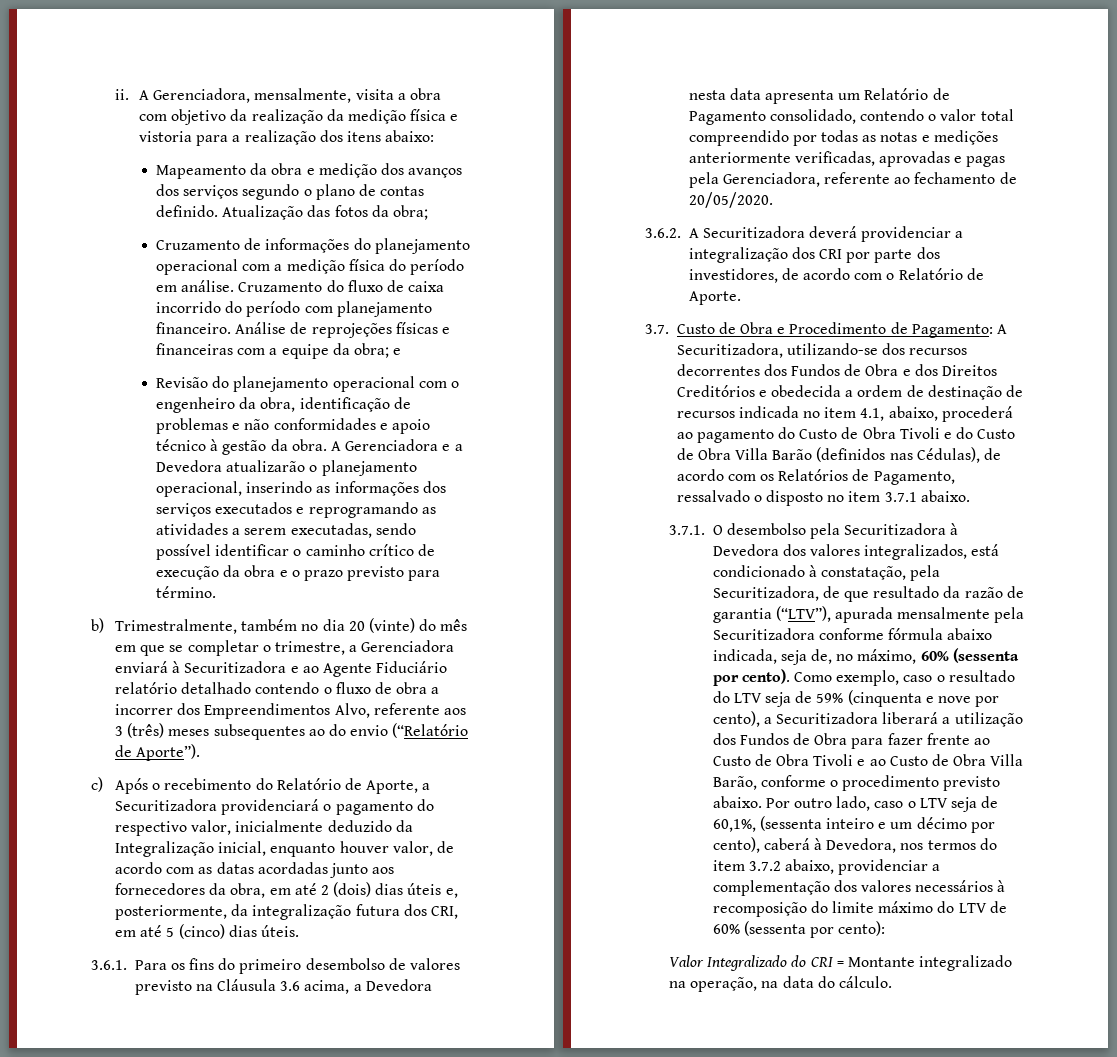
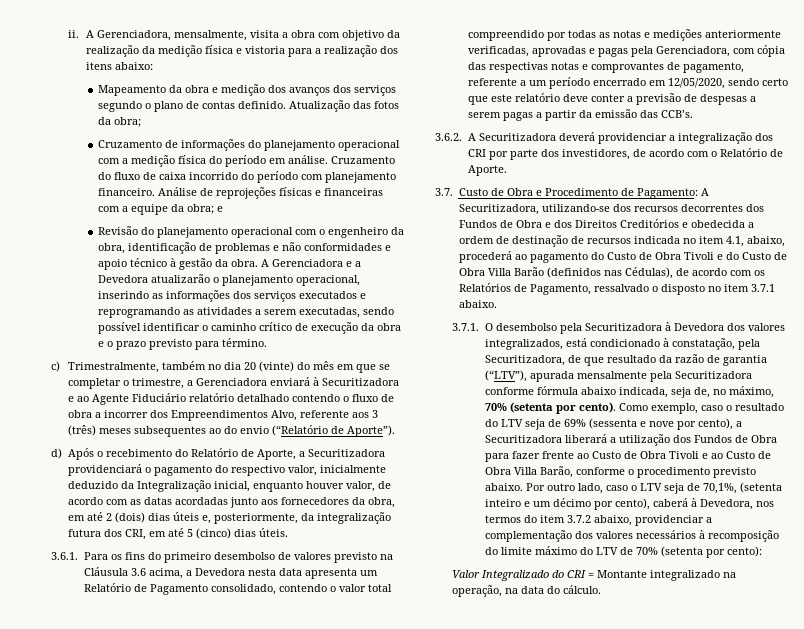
- b) Trimestralmente, também no dia 20 (vinte) do mês em que se completar o trimestre, a Gerenciadora enviará à Securitizadora e ao Agente Fiduciário relatório detalhado contendo o fluxo de obra a incorrer dos Empreendimentos Alvo, referente aos 3 (três) meses subsequentes ao do envio (“Relatório de Aporte”).
+ c) Trimestralmente, também no dia 20 (vinte) do mês em que se completar o trimestre, a Gerenciadora enviará à Securitizadora e ao Agente Fiduciário relatório detalhado contendo o fluxo de obra a incorrer dos Empreendimentos Alvo, referente aos 3 (três) meses subsequentes ao do envio (“Relatório de Aporte”).
- c) Após o recebimento do Relatório de Aporte, a Securitizadora providenciará o pagamento do respectivo valor, inicialmente deduzido da Integralização inicial, enquanto houver valor, de acordo com as datas acordadas junto aos fornecedores da obra, em até 2 (dois) dias úteis e, posteriormente, da integralização futura dos CRI, em até 5 (cinco) dias úteis.
+ d) Após o recebimento do Relatório de Aporte, a Securitizadora providenciará o pagamento do respectivo valor, inicialmente deduzido da Integralização inicial, enquanto houver valor, de acordo com as datas acordadas junto aos fornecedores da obra, em até 2 (dois) dias úteis e, posteriormente, da integralização futura dos CRI, em até 5 (cinco) dias úteis.
- 3.6.1. Para os fins do primeiro desembolso de valores previsto na Cláusula 3.6 acima, a Devedora nesta data apresenta um Relatório de Pagamento consolidado, contendo o valor total compreendido por todas as notas e medições anteriormente verificadas, aprovadas e pagas pela Gerenciadora, referente ao fechamento de 20/05/2020.
+ 3.6.1. Para os fins do primeiro desembolso de valores previsto na Cláusula 3.6 acima, a Devedora nesta data apresenta um Relatório de Pagamento consolidado, contendo o valor total compreendido por todas as notas e medições anteriormente verificadas, aprovadas e pagas pela Gerenciadora, com cópia das respectivas notas e comprovantes de pagamento, referente a um período encerrado em 12/05/2020, sendo certo que este relatório deve conter a previsão de despesas a serem pagas a partir da emissão das CCB’s.
- 3.7.1. O desembolso pela Securitizadora à Devedora dos valores integralizados, está condicionado à constatação, pela Securitizadora, de que resultado da razão de garantia (“LTV”), apurada mensalmente pela Securitizadora conforme fórmula abaixo indicada, seja de, no máximo, 60% (sessenta por cento).
+ 3.7.1. O desembolso pela Securitizadora à Devedora dos valores integralizados, está condicionado à constatação, pela Securitizadora, de que resultado da razão de garantia (“LTV”), apurada mensalmente pela Securitizadora conforme fórmula abaixo indicada, seja de, no máximo, 70% (setenta por cento).
- Como exemplo, caso o resultado do LTV seja de 59% (cinquenta e nove por cento), a Securitizadora liberará a utilização dos Fundos de Obra para fazer frente ao Custo de Obra Tivoli e ao Custo de Obra Villa Barão, conforme o procedimento previsto abaixo.
+ Como exemplo, caso o resultado do LTV seja de 69% (sessenta e nove por cento), a Securitizadora liberará a utilização dos Fundos de Obra para fazer frente ao Custo de Obra Tivoli e ao Custo de Obra Villa Barão, conforme o procedimento previsto abaixo.
- Por outro lado, caso o LTV seja de 60,1%, (sessenta inteiro e um décimo por cento), caberá à Devedora, nos termos do item 3.7.2 abaixo, providenciar a complementação dos valores necessários à recomposição do limite máximo do LTV de 60% (sessenta por cento):
+ Por outro lado, caso o LTV seja de 70,1%, (setenta inteiro e um décimo por cento), caberá à Devedora, nos termos do item 3.7.2 abaixo, providenciar a complementação dos valores necessários à recomposição do limite máximo do LTV de 70% (setenta por cento):

